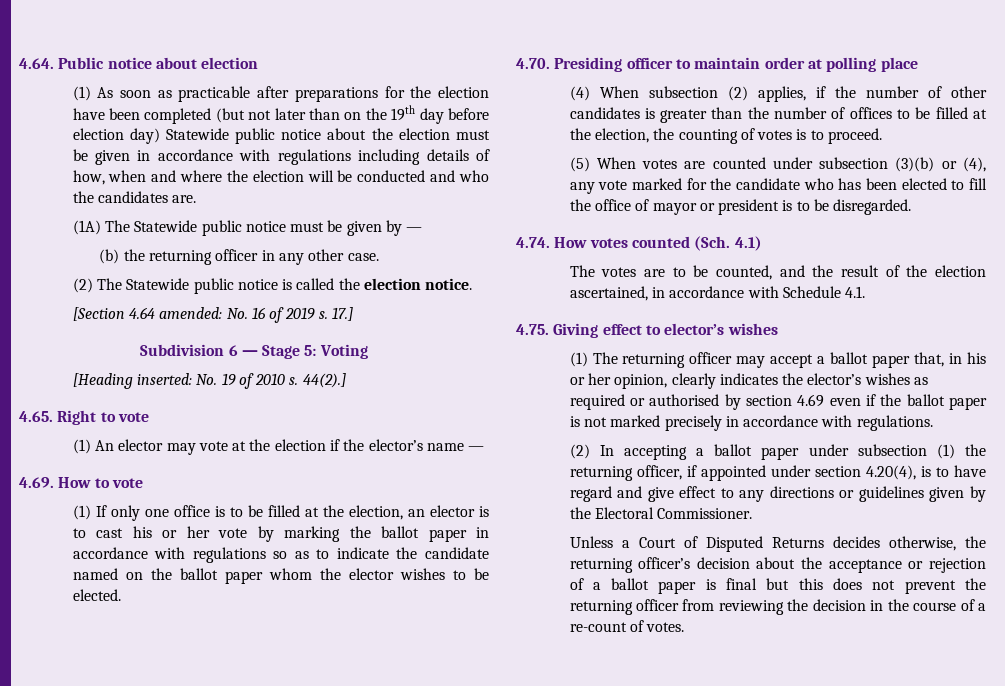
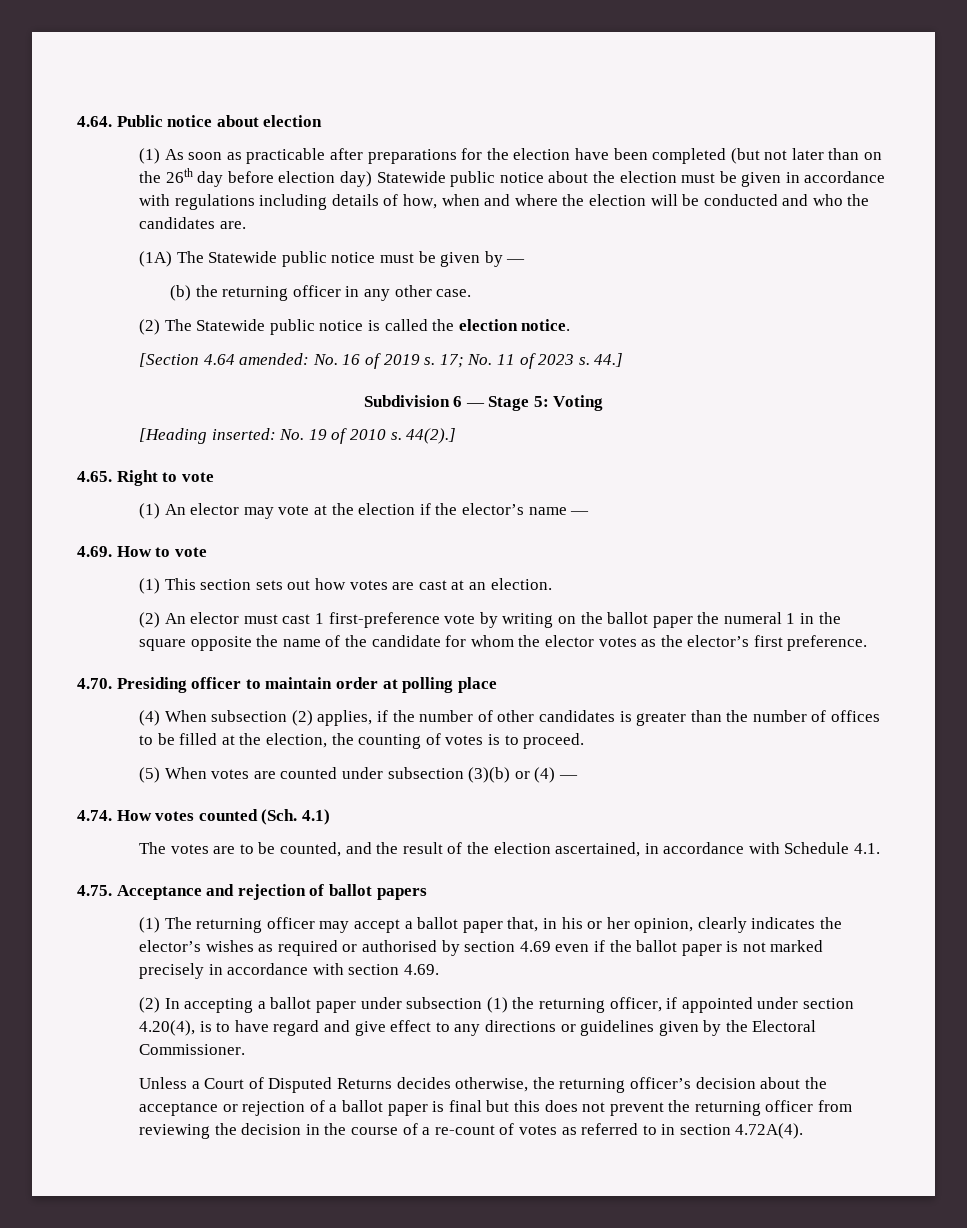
- (1) As soon as practicable after preparations for the election have been completed (but not later than on the 19th day before election day) Statewide public notice about the election must be given in accordance with regulations including details of how, when and where the election will be conducted and who the candidates are.
+ (1) As soon as practicable after preparations for the election have been completed (but not later than on the 26th day before election day) Statewide public notice about the election must be given in accordance with regulations including details of how, when and where the election will be conducted and who the candidates are.
- 17.]
+ 17; No. 11 of 2023 s. 44.]
- (1) If only one office is to be filled at the election, an elector is to cast his or her vote by marking the ballot paper in accordance with regulations so as to indicate the candidate named on the ballot paper whom the elector wishes to be elected.
+ (1) This section sets out how votes are cast at an election.
+ (2) An elector must cast 1 first-preference vote by writing on the ballot paper the numeral 1 in the square opposite the name of the candidate for whom the elector votes as the elector’s first preference.
- (5) When votes are counted under subsection (3)(b) or (4), any vote marked for the candidate who has been elected to fill the office of mayor or president is to be disregarded.
+ (5) When votes are counted under subsection (3)(b) or (4) —
- 4.75. Giving effect to elector’s wishes
+ 4.75. Acceptance and rejection of ballot papers
- (1) The returning officer may accept a ballot paper that, in his or her opinion, clearly indicates the elector’s wishes as required or authorised by section 4.69 even if the ballot paper is not marked precisely in accordance with regulations.
+ (1) The returning officer may accept a ballot paper that, in his or her opinion, clearly indicates the elector’s wishes as required or authorised by section 4.69 even if the ballot paper is not marked precisely in accordance with section 4.69.
- Unless a Court of Disputed Returns decides otherwise, the returning officer’s decision about the acceptance or rejection of a ballot paper is final but this does not prevent the returning officer from reviewing the decision in the course of a re-count of votes.
+ Unless a Court of Disputed Returns decides otherwise, the returning officer’s decision about the acceptance or rejection of a ballot paper is final but this does not prevent the returning officer from reviewing the decision in the course of a re-count of votes as referred to in section 4.72A(4).

